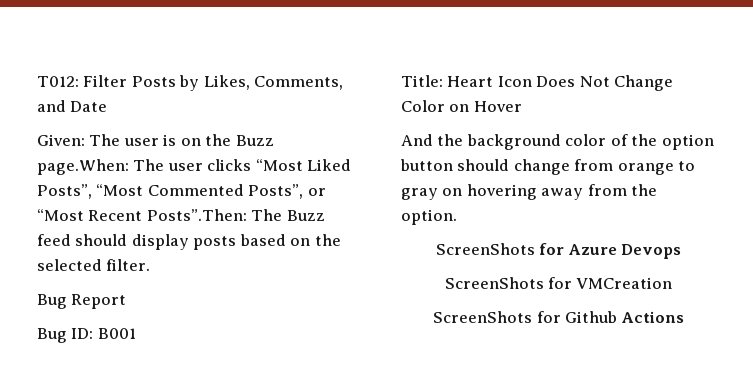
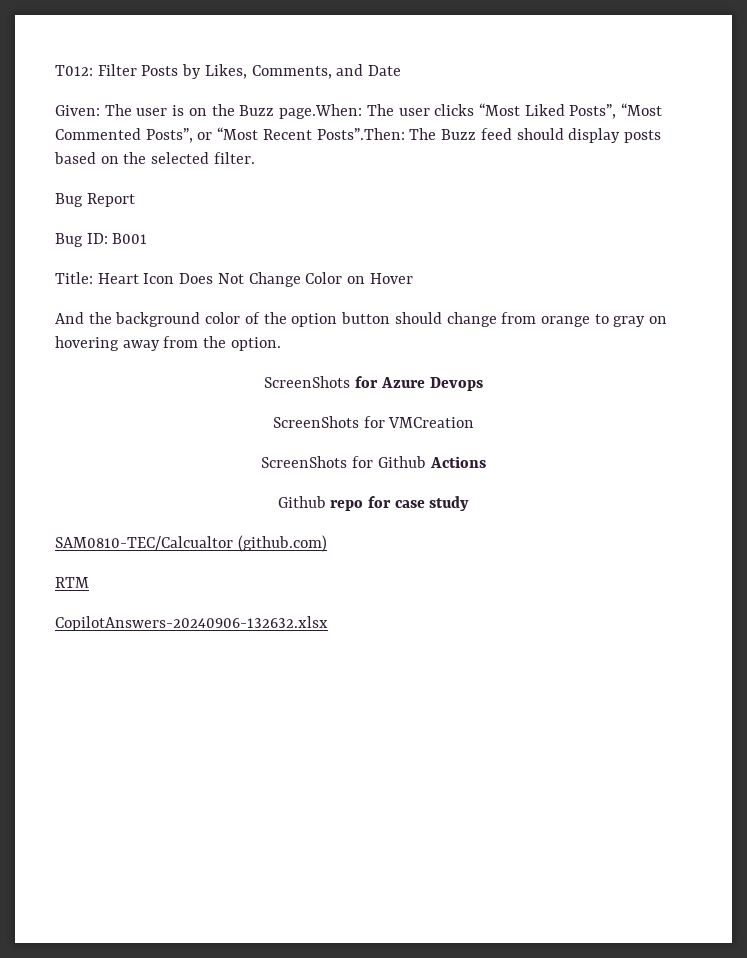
+ Github repo for case study
+ SAM0810-TEC/Calcualtor (github.com)
+ RTM
+ CopilotAnswers-20240906-132632.xlsx

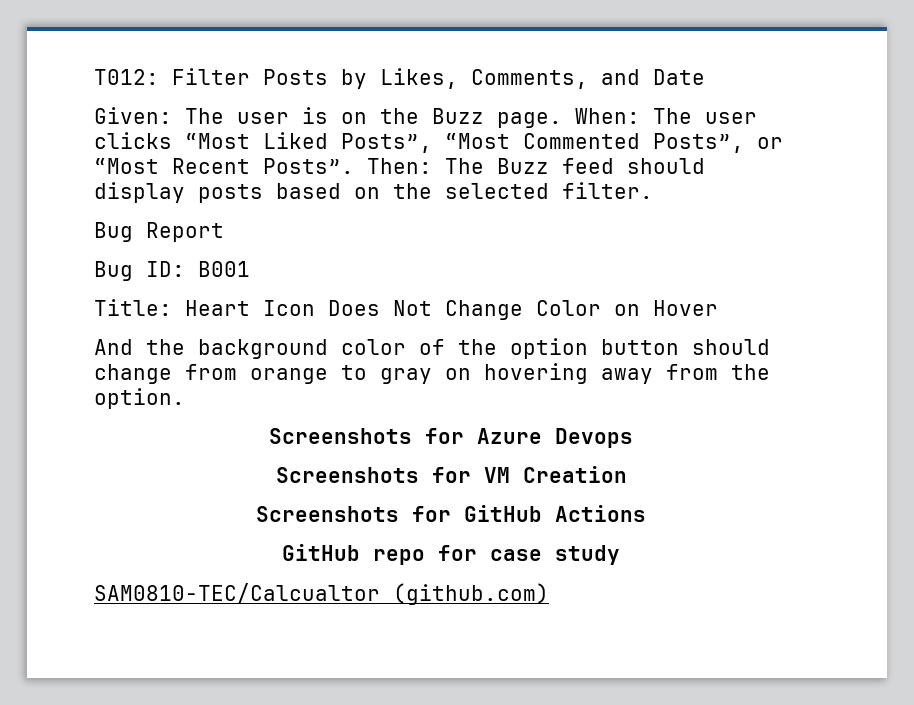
- Given: The user is on the Buzz page.When: The user clicks “Most Liked Posts”, “Most Commented Posts”, or “Most Recent Posts”.Then: The Buzz feed should display posts based on the selected filter.
+ Given: The user is on the Buzz page. When: The user clicks “Most Liked Posts”, “Most Commented Posts”, or “Most Recent Posts”. Then: The Buzz feed should display posts based on the selected filter.
- ScreenShots for Azure Devops
+ Screenshots for Azure Devops
- ScreenShots for VMCreation
- ScreenShots for Github Actions
+ Screenshots for VM Creation
+ Screenshots for GitHub Actions
- Github repo for case study
+ GitHub repo for case study
- RTM
- CopilotAnswers-20240906-132632.xlsx

